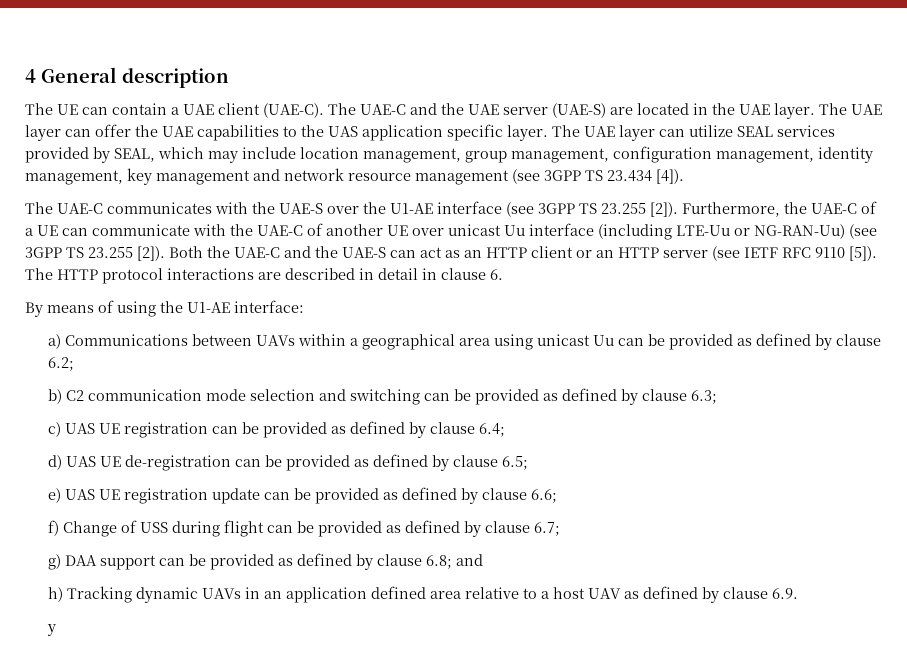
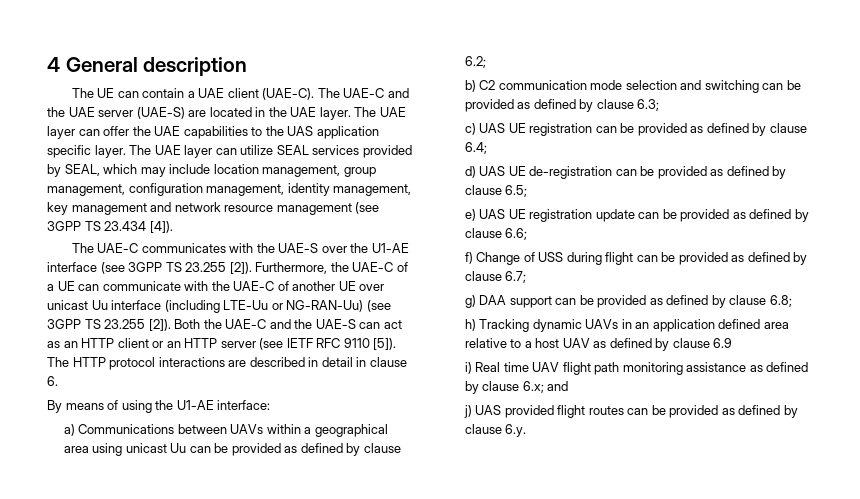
- g) DAA support can be provided as defined by clause 6.8; and
+ g) DAA support can be provided as defined by clause 6.8;
- h) Tracking dynamic UAVs in an application defined area relative to a host UAV as defined by clause 6.9.
- y
+ h) Tracking dynamic UAVs in an application defined area relative to a host UAV as defined by clause 6.9
+ i) Real time UAV flight path monitoring assistance as defined by clause 6.x; and
+ j) UAS provided flight routes can be provided as defined by clause 6.y.

